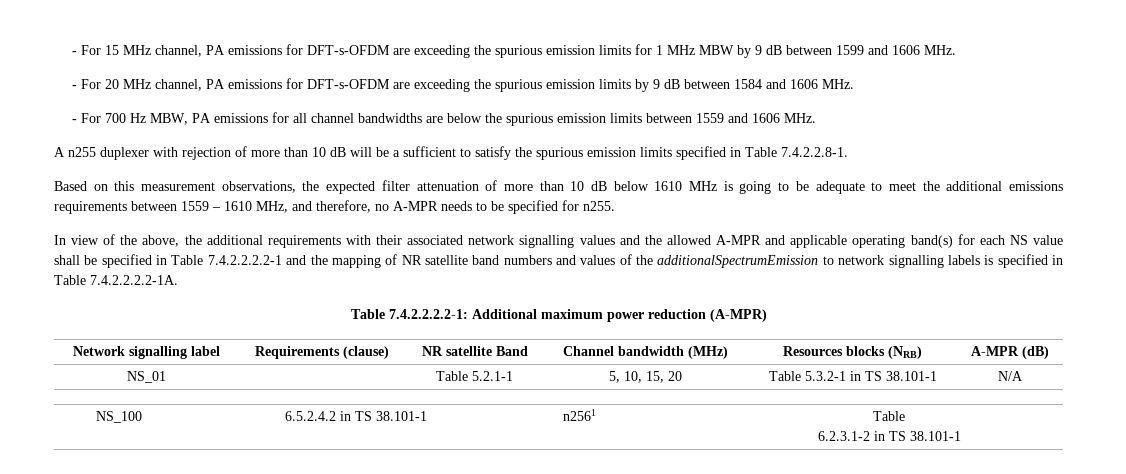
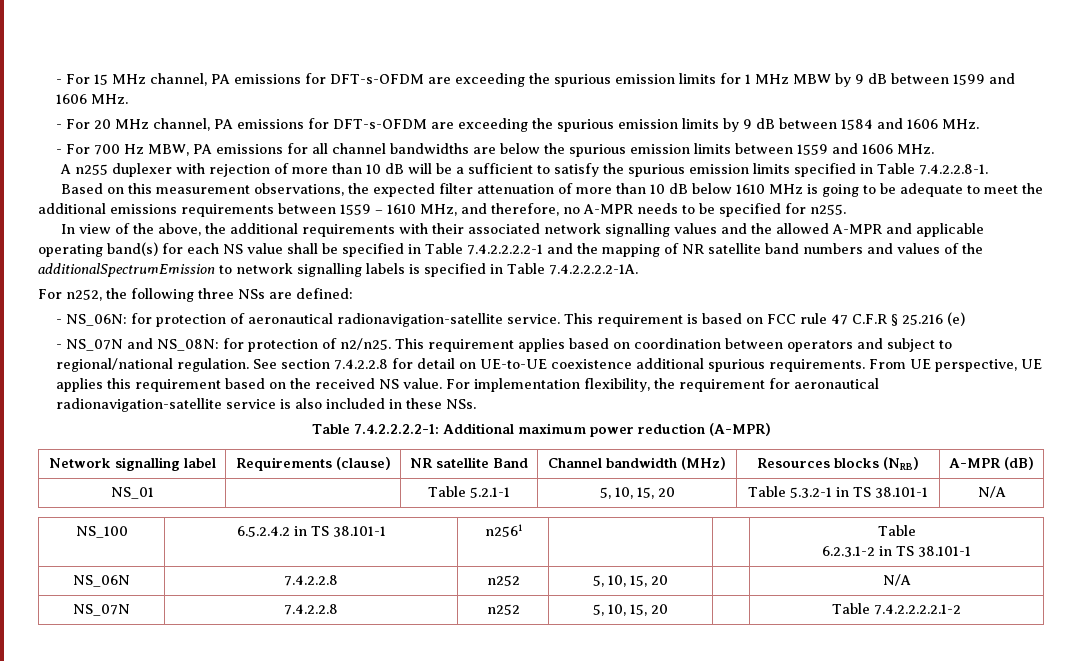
+ For n252, the following three NSs are defined:
+ - NS_06N: for protection of aeronautical radionavigation-satellite service. This requirement is based on FCC rule 47 C.F.R § 25.216 (e)
+ - NS_07N and NS_08N: for protection of n2/n25. This requirement applies based on coordination between operators and subject to regional/national regulation. See section 7.4.2.2.8 for detail on UE-to-UE coexistence additional spurious requirements. From UE perspective, UE applies this requirement based on the received NS value. For implementation flexibility, the requirement for aeronautical radionavigation-satellite service is also included in these NSs.
+ NS_06N | 7.4.2.2.8 | n252 | 5, 10, 15, 20 | | N/A
+ NS_07N | 7.4.2.2.8 | n252 | 5, 10, 15, 20 | | Table 7.4.2.2.2.2.1-2

